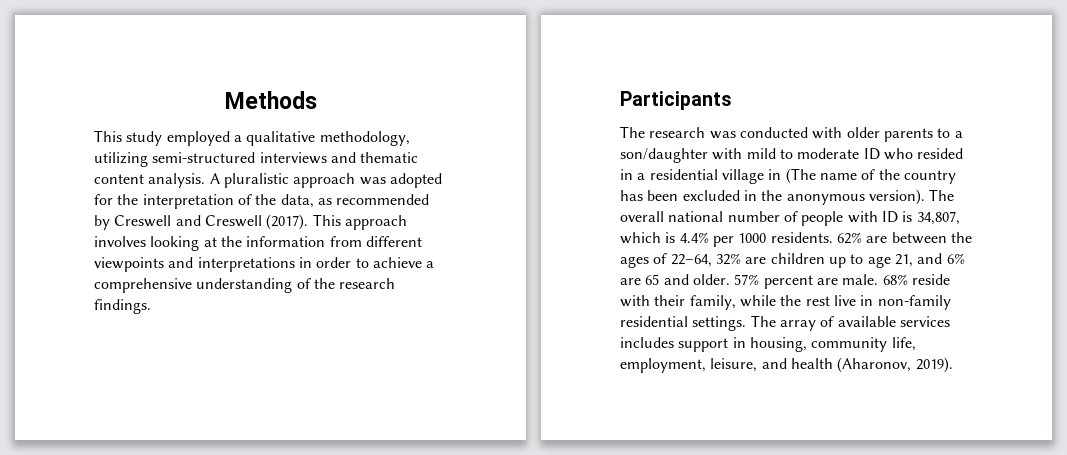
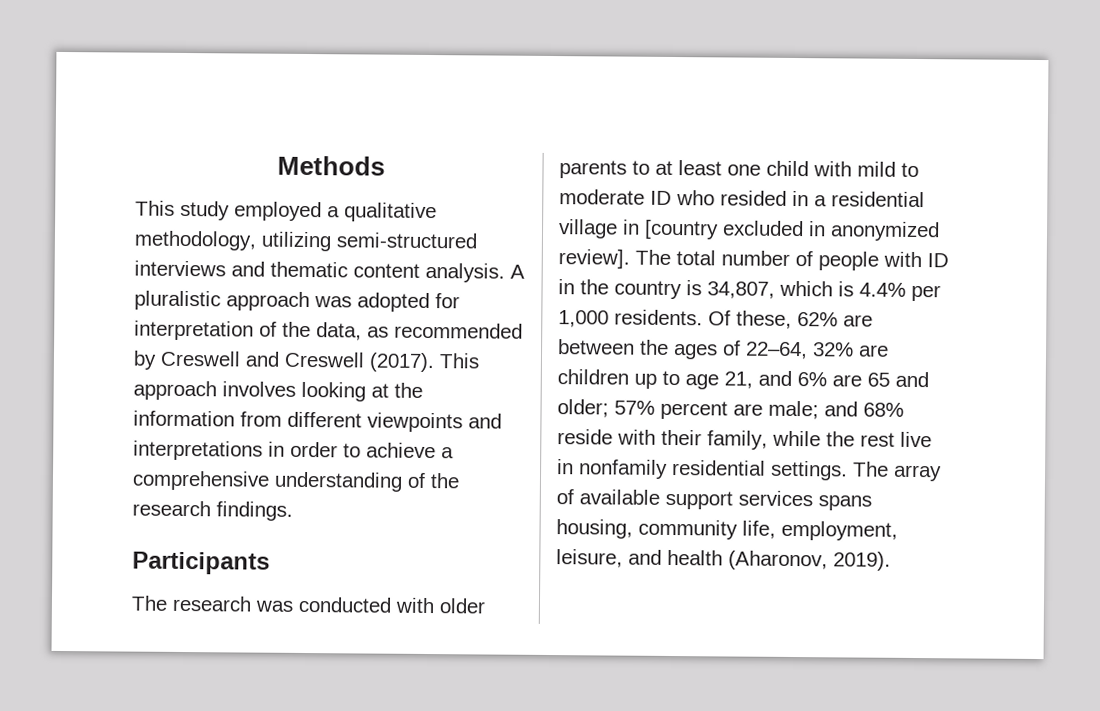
- A pluralistic approach was adopted for the interpretation of the data, as recommended by Creswell and Creswell (2017).
+ A pluralistic approach was adopted for interpretation of the data, as recommended by Creswell and Creswell (2017).
- The research was conducted with older parents to a son/daughter with mild to moderate ID who resided in a residential village in (The name of the country has been excluded in the anonymous version). The overall national number of people with ID is 34,807, which is 4.4% per 1000 residents. 62% are between the ages of 22–64, 32% are children up to age 21, and 6% are 65 and older.
+ The research was conducted with older parents to at least one child with mild to moderate ID who resided in a residential village in [country excluded in anonymized review]. The total number of people with ID in the country is 34,807, which is 4.4% per 1,000 residents. Of these, 62% are between the ages of 22–64, 32% are children up to age 21, and 6% are 65 and older;
- 57% percent are male. 68% reside with their family, while the rest live in non-family residential settings.
+ 57% percent are male; and 68% reside with their family, while the rest live in nonfamily residential settings.
- The array of available services includes support in housing, community life, employment, leisure, and health (Aharonov, 2019).
+ The array of available support services spans housing, community life, employment, leisure, and health (Aharonov, 2019).

